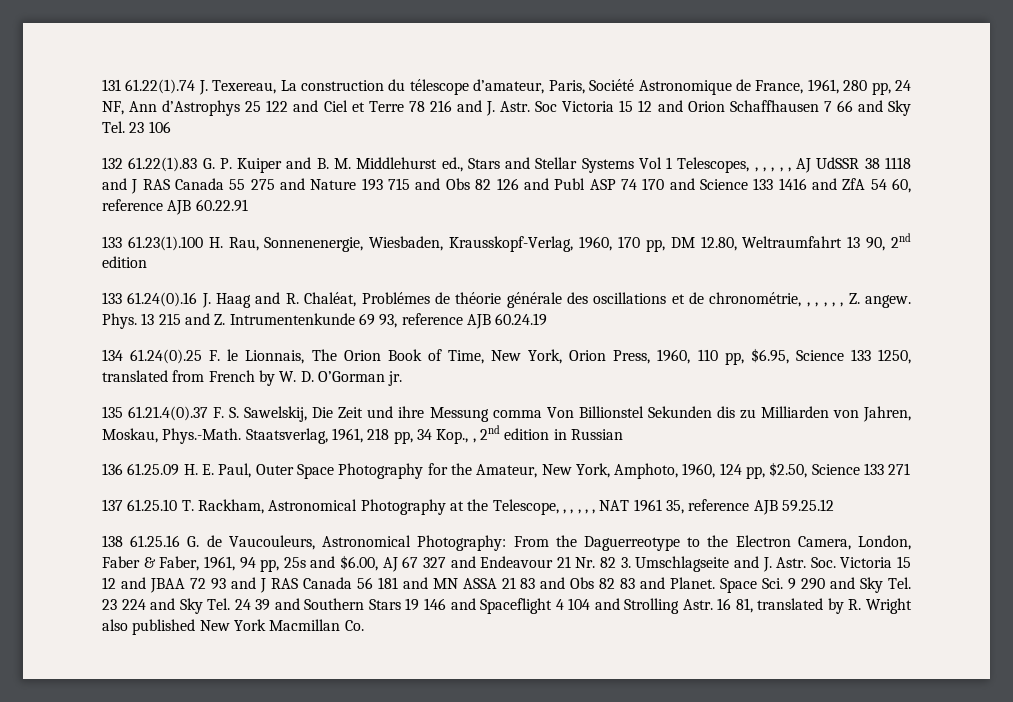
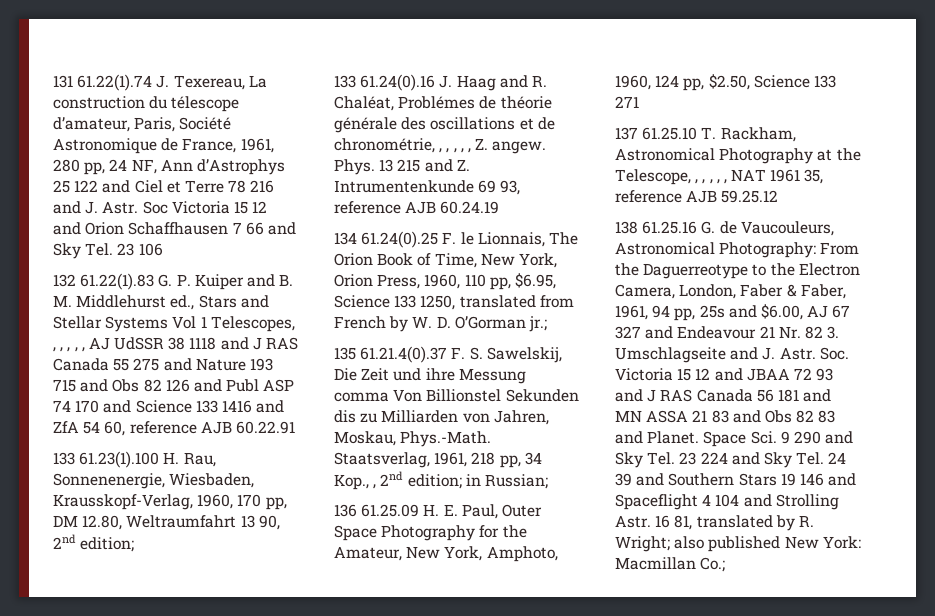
- 133 61.23(1).100 H. Rau, Sonnenenergie, Wiesbaden, Krausskopf-Verlag, 1960, 170 pp, DM 12.80, Weltraumfahrt 13 90, 2nd edition
+ 133 61.23(1).100 H. Rau, Sonnenenergie, Wiesbaden, Krausskopf-Verlag, 1960, 170 pp, DM 12.80, Weltraumfahrt 13 90, 2nd edition;
- 134 61.24(0).25 F. le Lionnais, The Orion Book of Time, New York, Orion Press, 1960, 110 pp, $6.95, Science 133 1250, translated from French by W. D. O’Gorman jr.
+ 134 61.24(0).25 F. le Lionnais, The Orion Book of Time, New York, Orion Press, 1960, 110 pp, $6.95, Science 133 1250, translated from French by W. D. O’Gorman jr.;
- 135 61.21.4(0).37 F. S. Sawelskij, Die Zeit und ihre Messung comma Von Billionstel Sekunden dis zu Milliarden von Jahren, Moskau, Phys.-Math. Staatsverlag, 1961, 218 pp, 34 Kop., , 2nd edition in Russian
+ 135 61.21.4(0).37 F. S. Sawelskij, Die Zeit und ihre Messung comma Von Billionstel Sekunden dis zu Milliarden von Jahren, Moskau, Phys.-Math. Staatsverlag, 1961, 218 pp, 34 Kop., , 2nd edition; in Russian;
- 16 81, translated by R. Wright also published New York Macmillan Co.
+ 16 81, translated by R. Wright; also published New York: Macmillan Co.;

